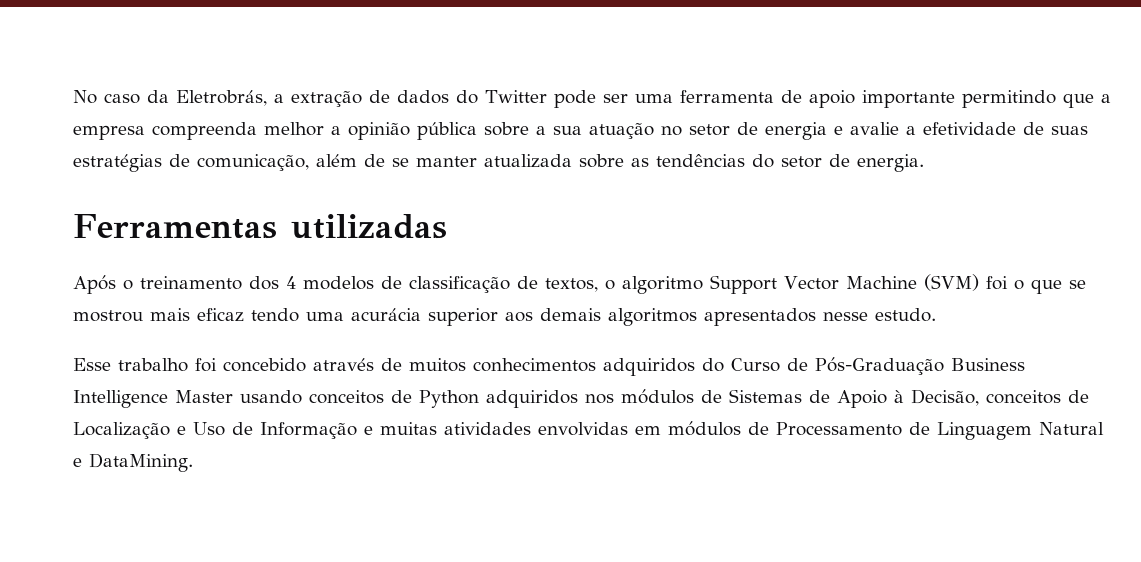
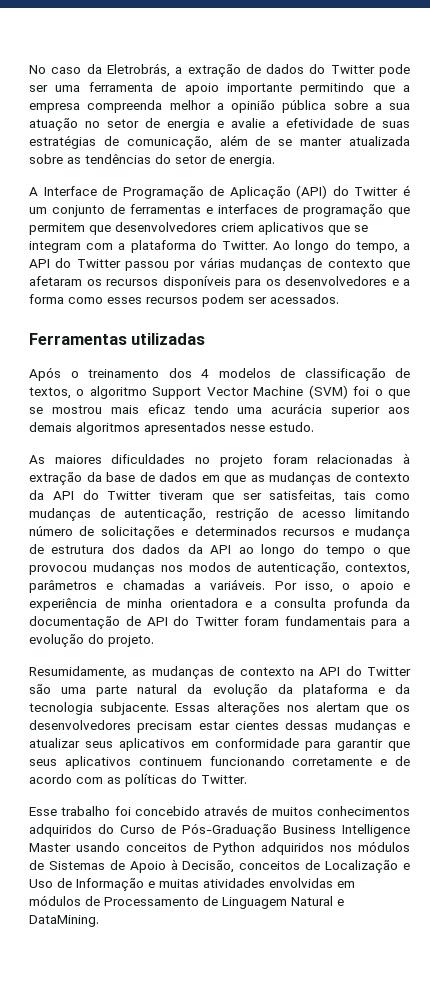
+ A Interface de Programação de Aplicação (API) do Twitter é um conjunto de ferramentas e interfaces de programação que permitem que desenvolvedores criem aplicativos que se integram com a plataforma do Twitter. Ao longo do tempo, a API do Twitter passou por várias mudanças de contexto que afetaram os recursos disponíveis para os desenvolvedores e a forma como esses recursos podem ser acessados.
+ As maiores dificuldades no projeto foram relacionadas à extração da base de dados em que as mudanças de contexto da API do Twitter tiveram que ser satisfeitas, tais como mudanças de autenticação, restrição de acesso limitando número de solicitações e determinados recursos e mudança de estrutura dos dados da API ao longo do tempo o que provocou mudanças nos modos de autenticação, contextos, parâmetros e chamadas a variáveis. Por isso, o apoio e experiência de minha orientadora e a consulta profunda da documentação de API do Twitter foram fundamentais para a evolução do projeto.
+ Resumidamente, as mudanças de contexto na API do Twitter são uma parte natural da evolução da plataforma e da tecnologia subjacente. Essas alterações nos alertam que os desenvolvedores precisam estar cientes dessas mudanças e atualizar seus aplicativos em conformidade para garantir que seus aplicativos continuem funcionando corretamente e de acordo com as políticas do Twitter.

